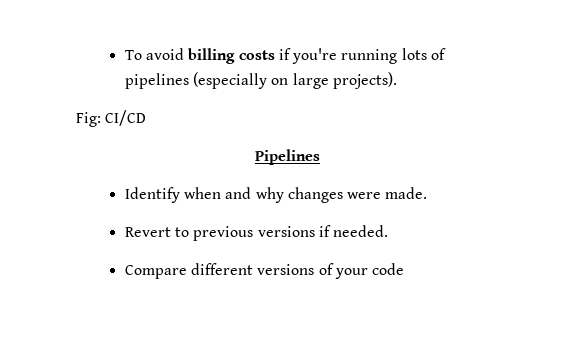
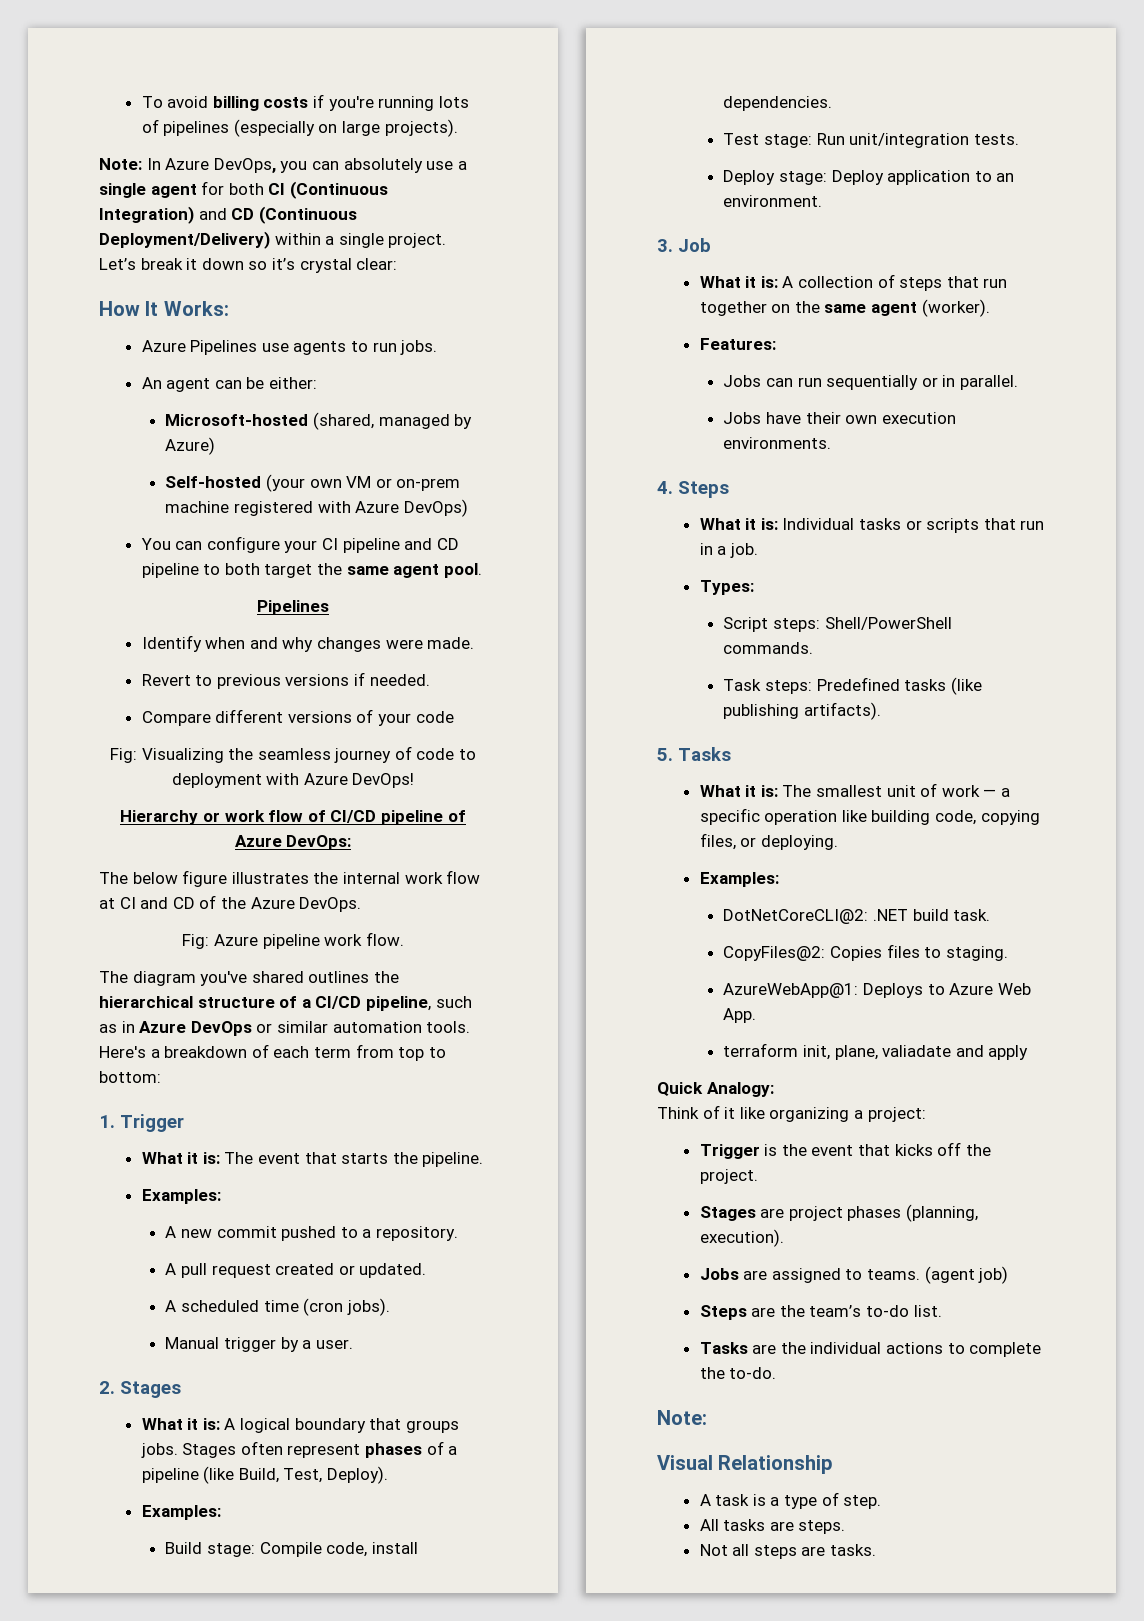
- Fig: CI/CD
+ Note: In Azure DevOps, you can absolutely use a single agent for both CI (Continuous Integration) and CD (Continuous Deployment/Delivery) within a single project. Let’s break it down so it’s crystal clear:
+ How It Works:
+ Azure Pipelines use agents to run jobs.
+ An agent can be either:
+ Microsoft-hosted (shared, managed by Azure)
+ Self-hosted (your own VM or on-prem machine registered with Azure DevOps)
+ You can configure your CI pipeline and CD pipeline to both target the same agent pool.
+ Fig: Visualizing the seamless journey of code to deployment with Azure DevOps!
+ Hierarchy or work flow of CI/CD pipeline of Azure DevOps:
+ The below figure illustrates the internal work flow at CI and CD of the Azure DevOps.
+ Fig: Azure pipeline work flow.
+ The diagram you've shared outlines the hierarchical structure of a CI/CD pipeline, such as in Azure DevOps or similar automation tools. Here's a breakdown of each term from top to bottom:
+ 1. Trigger
+ What it is: The event that starts the pipeline.
+ Examples:
+ A new commit pushed to a repository.
+ A pull request created or updated.
+ A scheduled time (cron jobs).
+ Manual trigger by a user.
+ 2. Stages
+ What it is: A logical boundary that groups jobs. Stages often represent phases of a pipeline (like Build, Test, Deploy).
+ Examples:
+ Build stage: Compile code, install dependencies.
+ Test stage: Run unit/integration tests.
+ Deploy stage: Deploy application to an environment.
+ 3. Job
+ What it is: A collection of steps that run together on the same agent (worker).
+ Features:
+ Jobs can run sequentially or in parallel.
+ Jobs have their own execution environments.
+ 4. Steps
+ What it is: Individual tasks or scripts that run in a job.
+ Types:
+ Script steps: Shell/PowerShell commands.
+ Task steps: Predefined tasks (like publishing artifacts).
+ 5. Tasks
+ What it is: The smallest unit of work — a specific operation like building code, copying files, or deploying.
+ Examples:
+ DotNetCoreCLI@2: .NET build task.
+ CopyFiles@2: Copies files to staging.
+ AzureWebApp@1: Deploys to Azure Web App.
+ terraform init, plane, valiadate and apply
+ Quick Analogy:
+ Think of it like organizing a project:
+ Trigger is the event that kicks off the project.
+ Stages are project phases (planning, execution).
+ Jobs are assigned to teams. (agent job)
+ Steps are the team’s to-do list.
+ Tasks are the individual actions to complete the to-do.
+ Note:
+ Visual Relationship
+ A task is a type of step.
+ All tasks are steps.
+ Not all steps are tasks.

